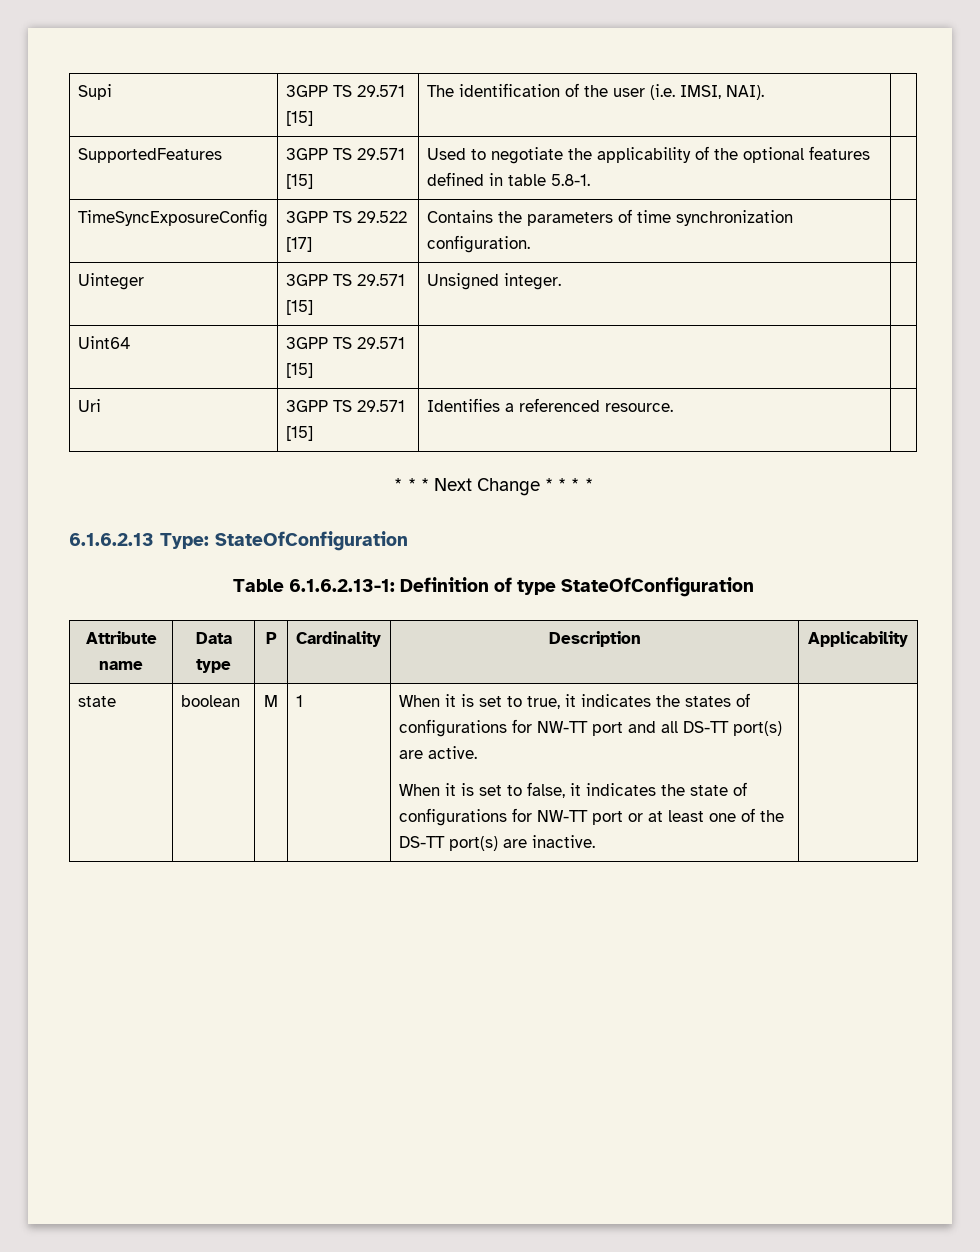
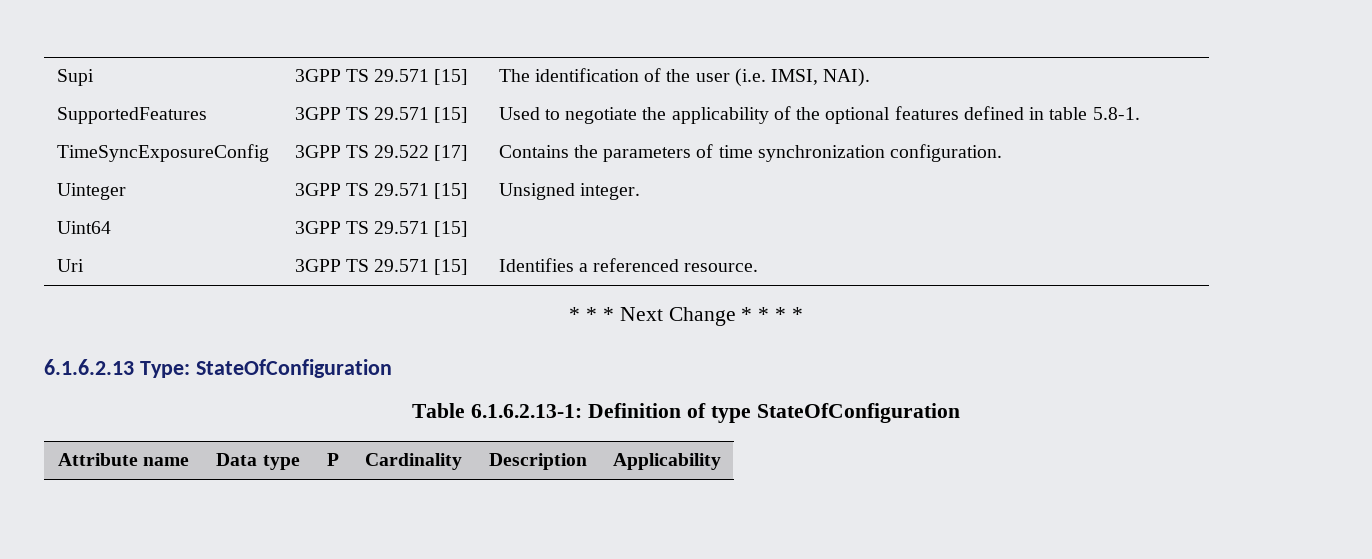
- state | boolean | M | 1 | When it is set to true, it indicates the states of configurations for NW-TT port and all DS-TT port(s) are active.
- When it is set to false, it indicates the state of configurations for NW-TT port or at least one of the DS-TT port(s) are inactive.

